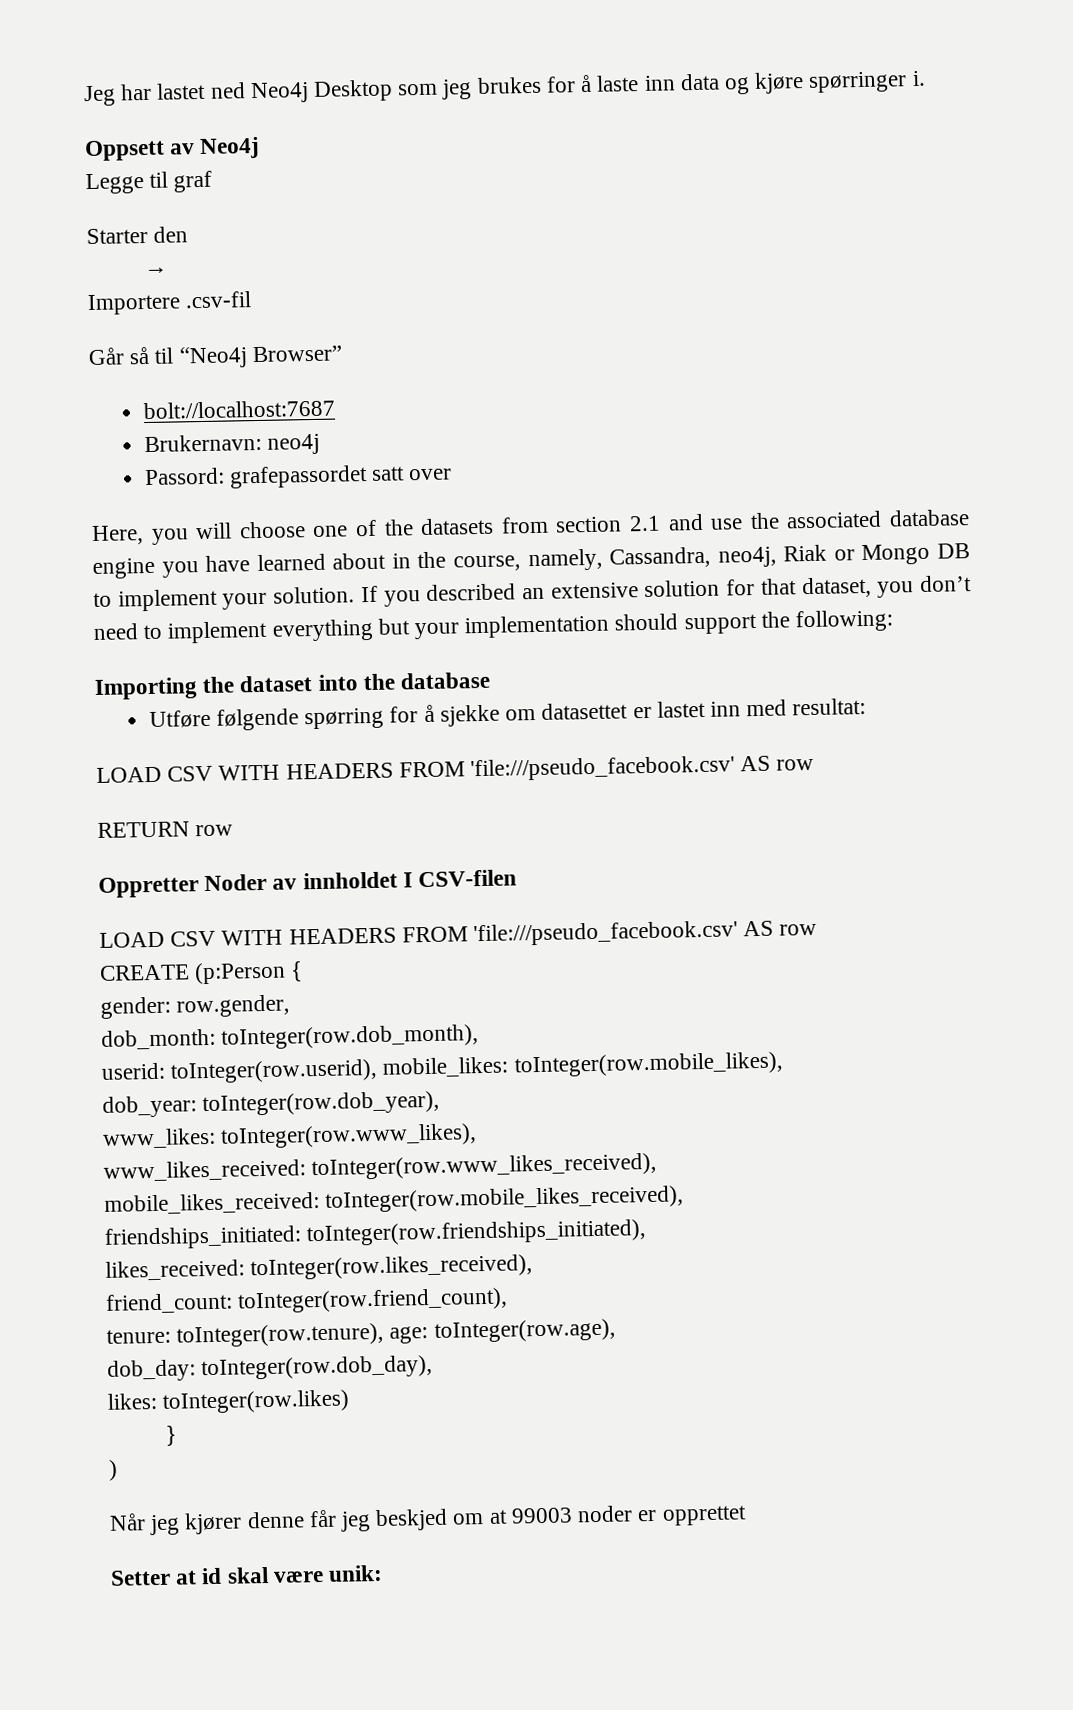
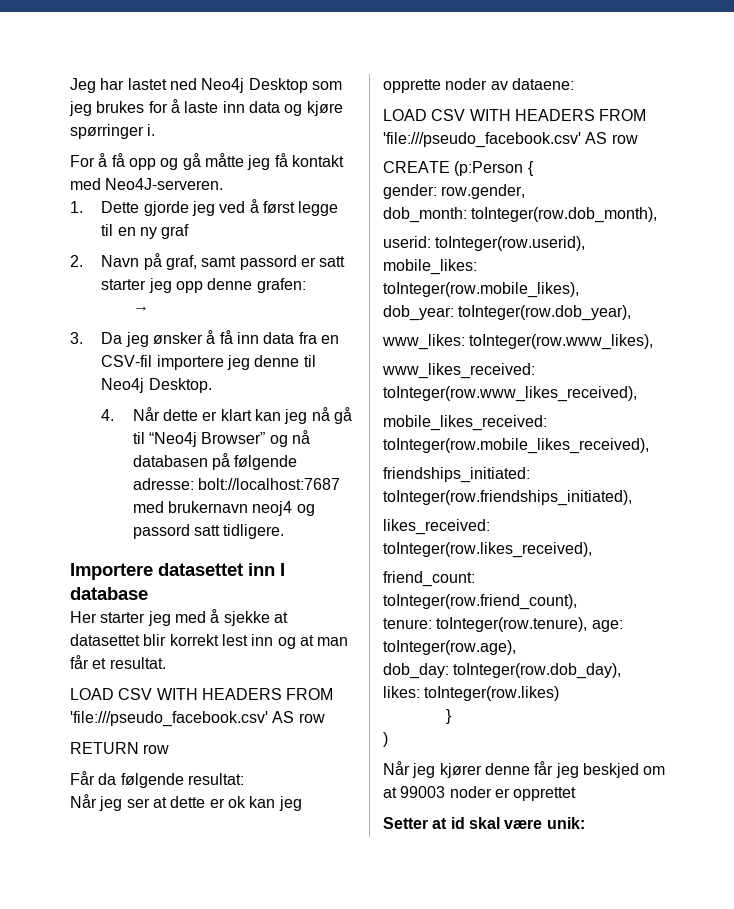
- Oppsett av Neo4j
- Legge til graf
- Starter den
+ For å få opp og gå måtte jeg få kontakt med Neo4J-serveren.
+ 1. Dette gjorde jeg ved å først legge til en ny graf
+ 2. Navn på graf, samt passord er satt starter jeg opp denne grafen:
  →
- Importere .csv-fil
- Går så til “Neo4j Browser”
- bolt://localhost:7687
- Brukernavn: neo4j
- Passord: grafepassordet satt over
- Here, you will choose one of the datasets from section 2.1 and use the associated database engine you have learned about in the course, namely, Cassandra, neo4j, Riak or Mongo DB to implement your solution. If you described an extensive solution for that dataset, you don’t need to implement everything but your implementation should support the following:
- Importing the dataset into the database
- Utføre følgende spørring for å sjekke om datasettet er lastet inn med resultat:
+ 3. Da jeg ønsker å få inn data fra en CSV-fil importere jeg denne til Neo4j Desktop.
+ 4. Når dette er klart kan jeg nå gå til “Neo4j Browser” og nå databasen på følgende adresse: bolt://localhost:7687 med brukernavn neoj4 og passord satt tidligere.
+ Importere datasettet inn I database
+ Her starter jeg med å sjekke at datasettet blir korrekt lest inn og at man får et resultat.
- Oppretter Noder av innholdet I CSV-filen
+ Får da følgende resultat:
+ Når jeg ser at dette er ok kan jeg opprette noder av dataene:

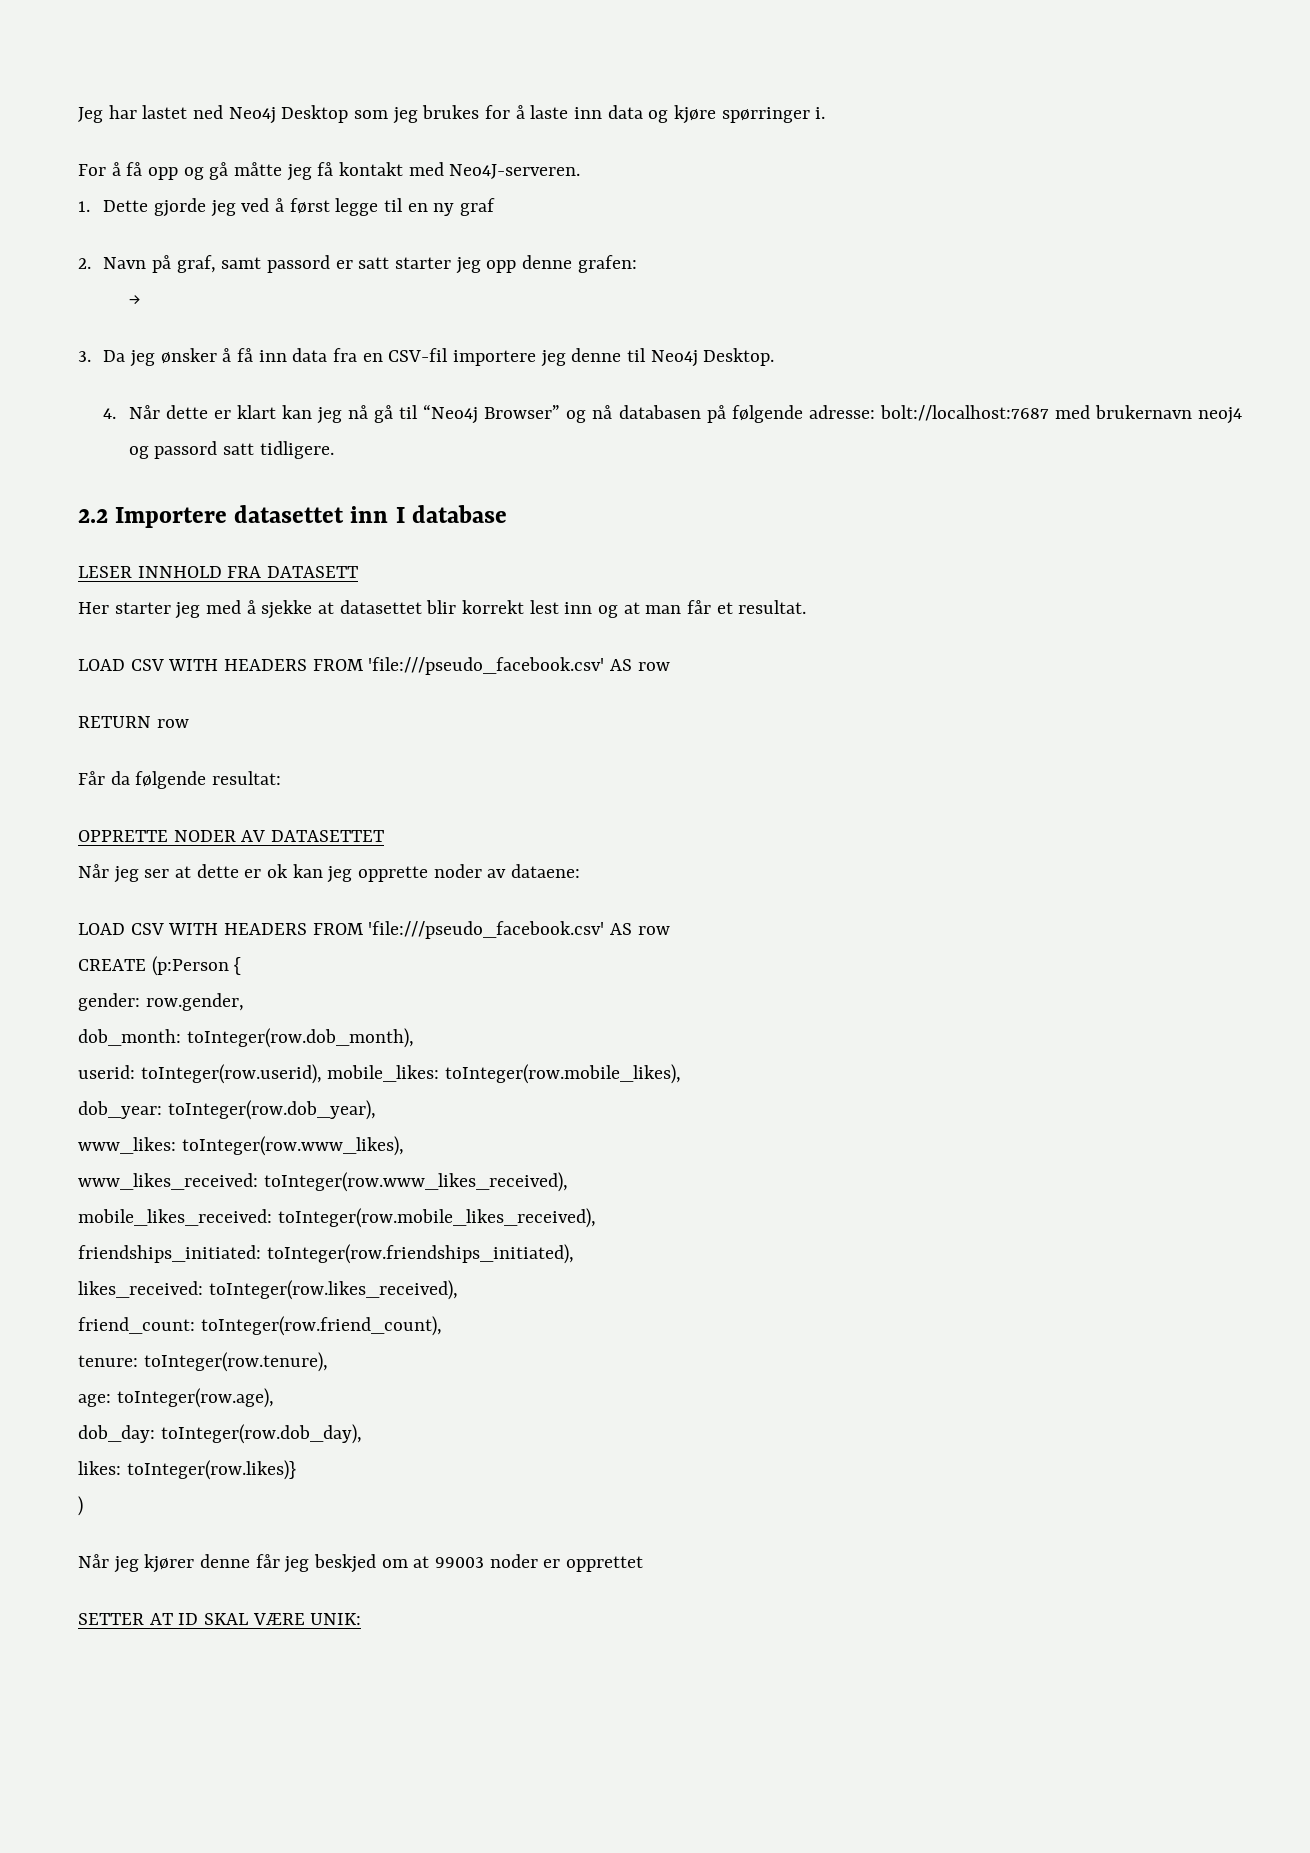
- Importere datasettet inn I database
+ 2.2 Importere datasettet inn I database
+ LESER INNHOLD FRA DATASETT
+ OPPRETTE NODER AV DATASETTET
- tenure: toInteger(row.tenure), age: toInteger(row.age),
+ tenure: toInteger(row.tenure),
+ age: toInteger(row.age),
- likes: toInteger(row.likes)
- }
+ likes: toInteger(row.likes)}
- Setter at id skal være unik:
+ SETTER AT ID SKAL VÆRE UNIK:

